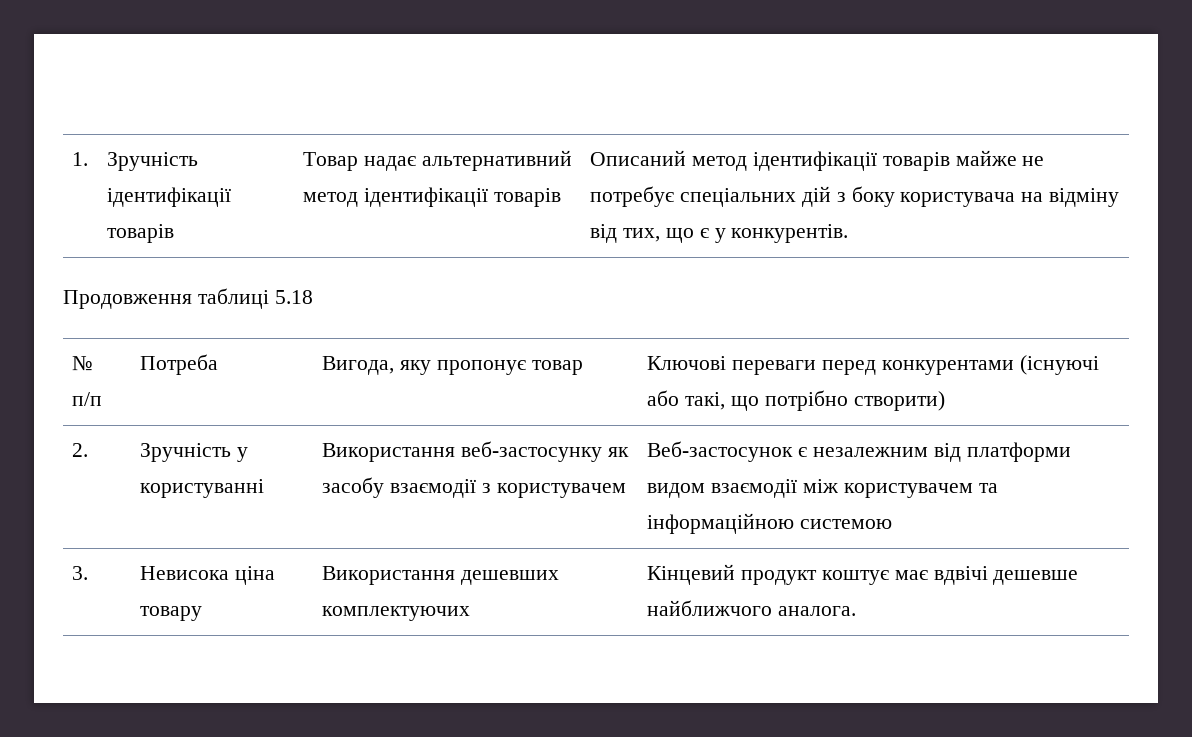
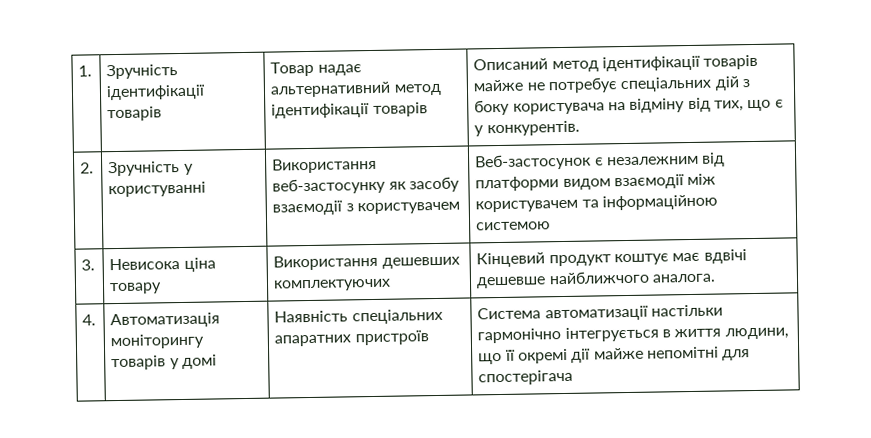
- Продовження таблиці 5.18
- № п/п | Потреба | Вигода, яку пропонує товар | Ключові переваги перед конкурентами (існуючі або такі, що потрібно створити)
+ 4. | Автоматизація моніторингу товарів у домі | Наявність спеціальних апаратних пристроїв | Система автоматизації настільки гармонічно інтегрується в життя людини, що її окремі дії майже непомітні для спостерігача

